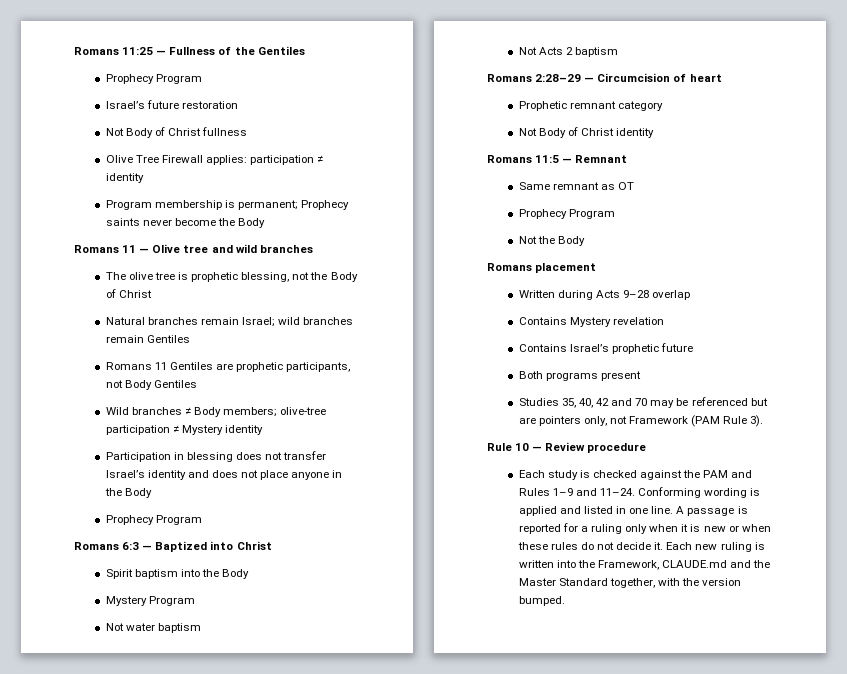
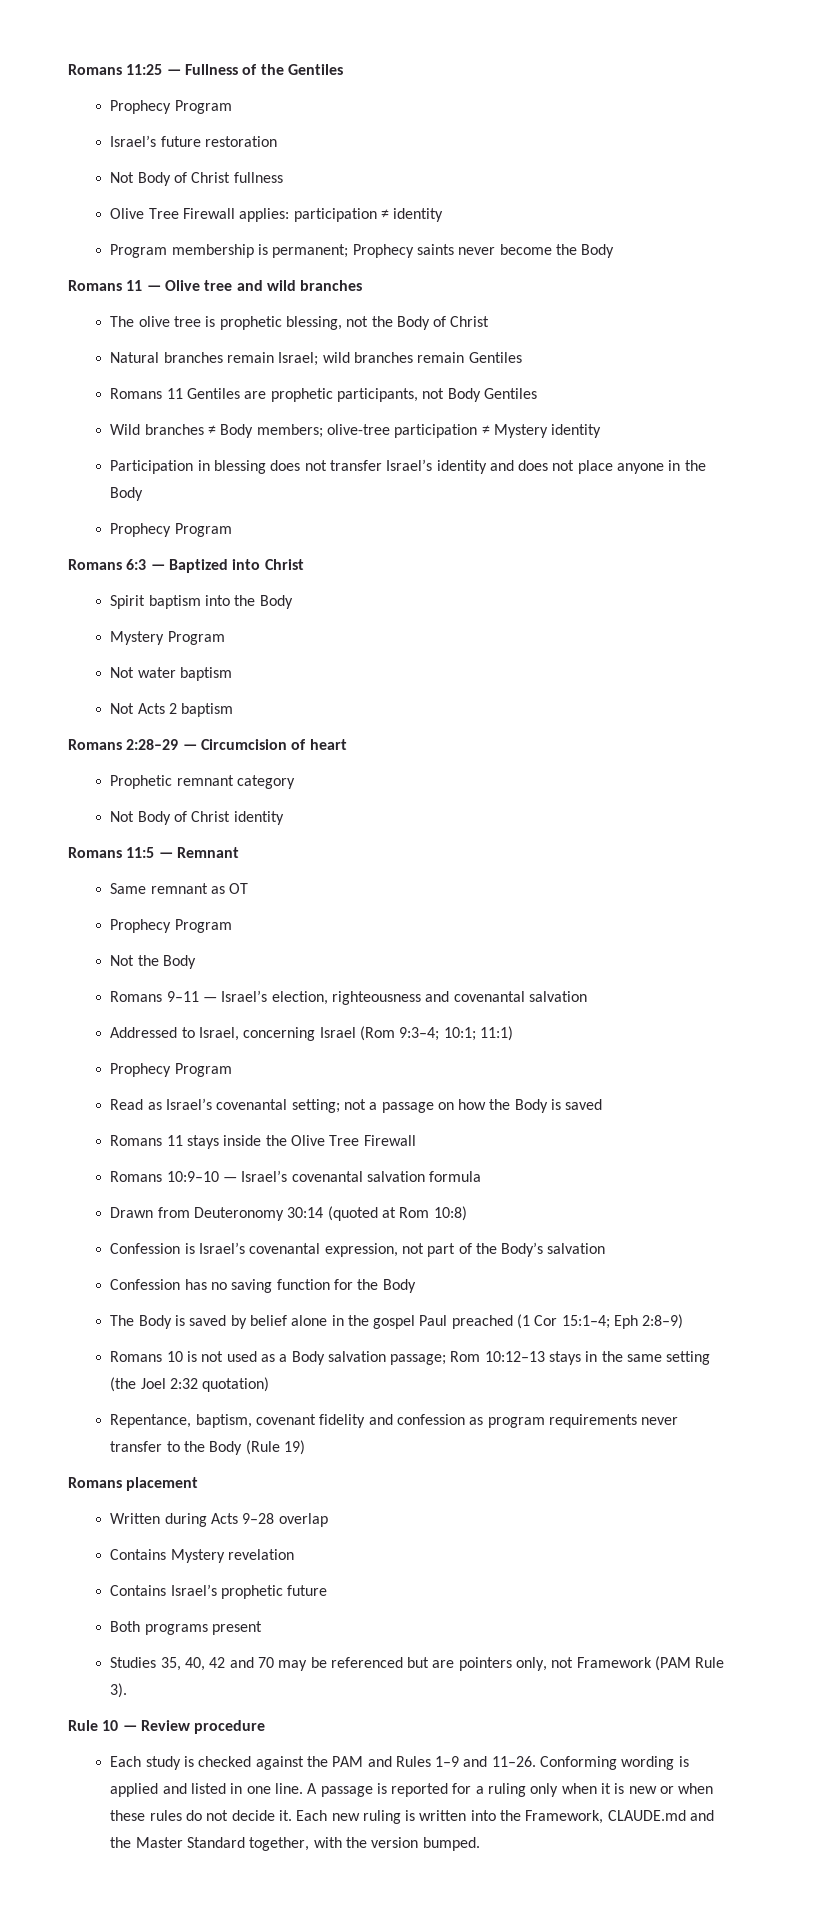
+ Romans 9–11 — Israel’s election, righteousness and covenantal salvation
+ Addressed to Israel, concerning Israel (Rom 9:3–4; 10:1; 11:1)
+ Prophecy Program
+ Read as Israel’s covenantal setting; not a passage on how the Body is saved
+ Romans 11 stays inside the Olive Tree Firewall
+ Romans 10:9–10 — Israel’s covenantal salvation formula
+ Drawn from Deuteronomy 30:14 (quoted at Rom 10:8)
+ Confession is Israel’s covenantal expression, not part of the Body’s salvation
+ Confession has no saving function for the Body
+ The Body is saved by belief alone in the gospel Paul preached (1 Cor 15:1–4; Eph 2:8–9)
+ Romans 10 is not used as a Body salvation passage; Rom 10:12–13 stays in the same setting (the Joel 2:32 quotation)
+ Repentance, baptism, covenant fidelity and confession as program requirements never transfer to the Body (Rule 19)
- Each study is checked against the PAM and Rules 1–9 and 11–24.
+ Each study is checked against the PAM and Rules 1–9 and 11–26.

